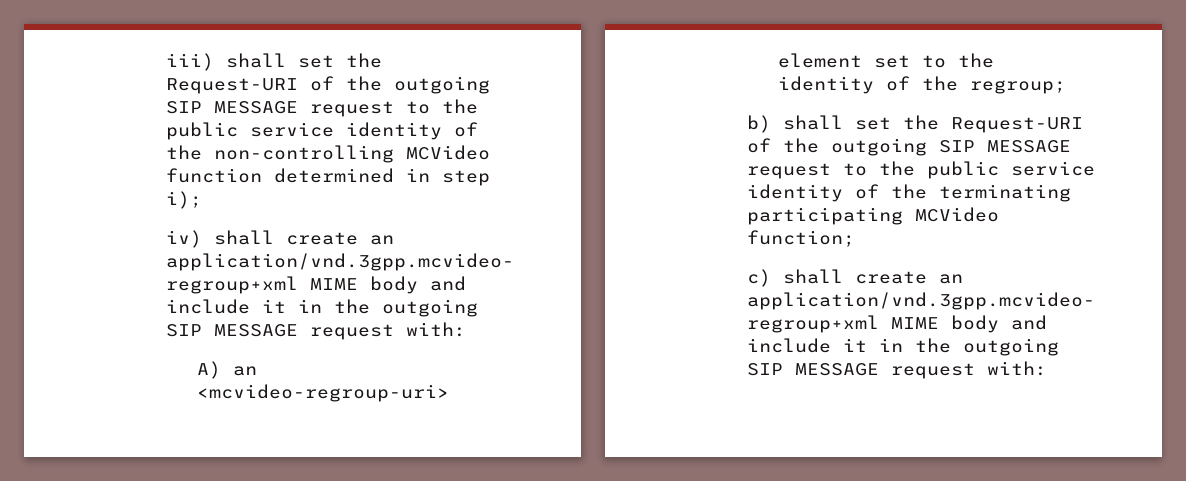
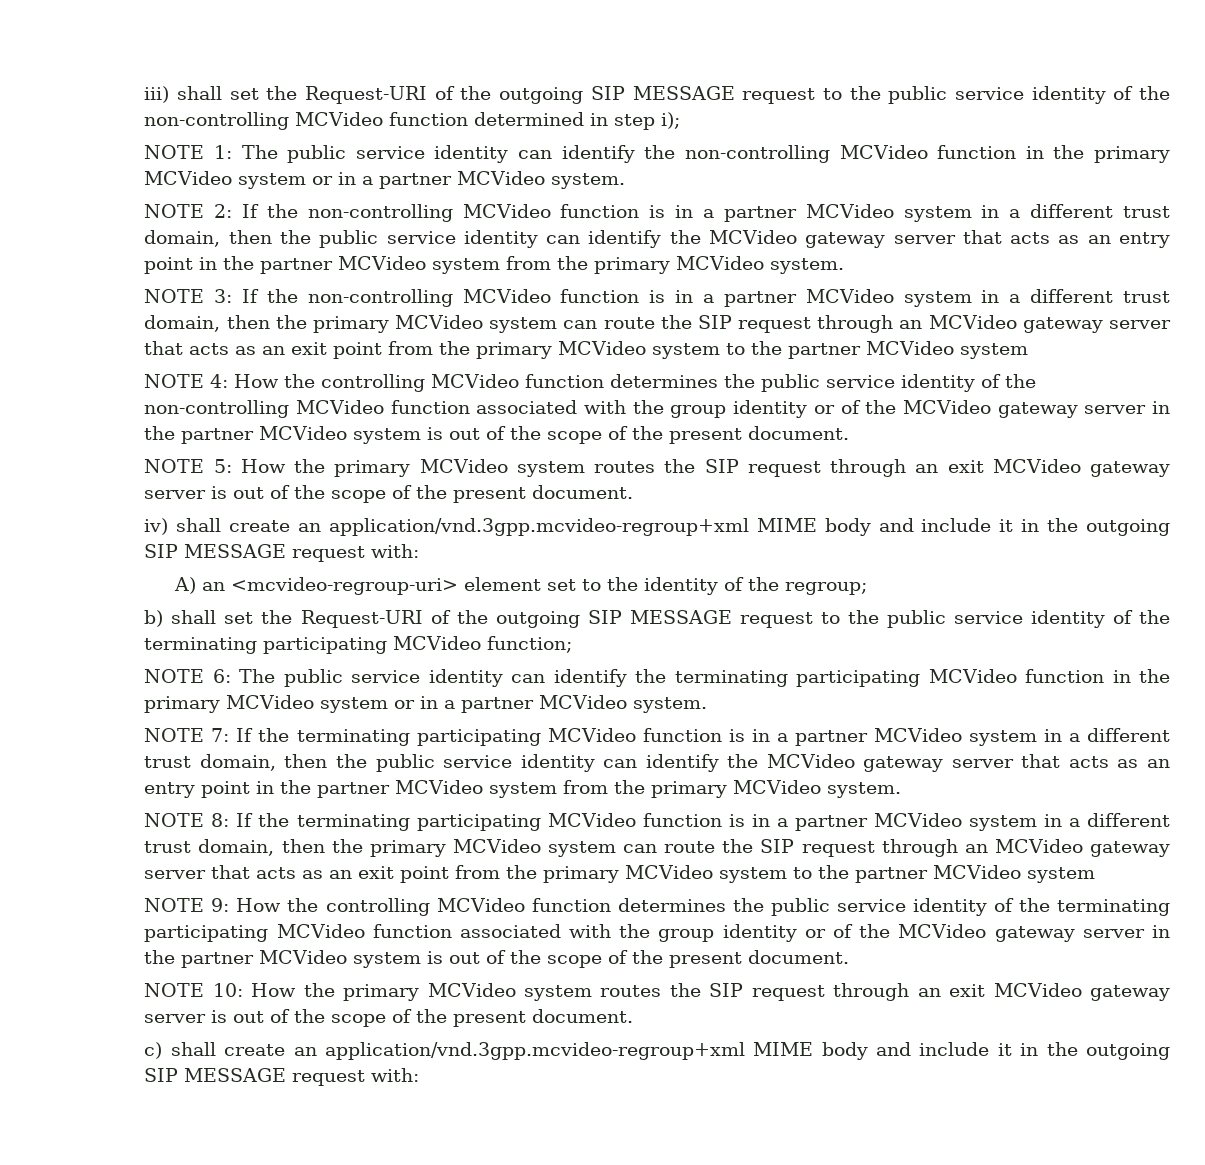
+ NOTE 1: The public service identity can identify the non-controlling MCVideo function in the primary MCVideo system or in a partner MCVideo system.
+ NOTE 2: If the non-controlling MCVideo function is in a partner MCVideo system in a different trust domain, then the public service identity can identify the MCVideo gateway server that acts as an entry point in the partner MCVideo system from the primary MCVideo system.
+ NOTE 3: If the non-controlling MCVideo function is in a partner MCVideo system in a different trust domain, then the primary MCVideo system can route the SIP request through an MCVideo gateway server that acts as an exit point from the primary MCVideo system to the partner MCVideo system
+ NOTE 4: How the controlling MCVideo function determines the public service identity of the non-controlling MCVideo function associated with the group identity or of the MCVideo gateway server in the partner MCVideo system is out of the scope of the present document.
+ NOTE 5: How the primary MCVideo system routes the SIP request through an exit MCVideo gateway server is out of the scope of the present document.
+ NOTE 6: The public service identity can identify the terminating participating MCVideo function in the primary MCVideo system or in a partner MCVideo system.
+ NOTE 7: If the terminating participating MCVideo function is in a partner MCVideo system in a different trust domain, then the public service identity can identify the MCVideo gateway server that acts as an entry point in the partner MCVideo system from the primary MCVideo system.
+ NOTE 8: If the terminating participating MCVideo function is in a partner MCVideo system in a different trust domain, then the primary MCVideo system can route the SIP request through an MCVideo gateway server that acts as an exit point from the primary MCVideo system to the partner MCVideo system
+ NOTE 9: How the controlling MCVideo function determines the public service identity of the terminating participating MCVideo function associated with the group identity or of the MCVideo gateway server in the partner MCVideo system is out of the scope of the present document.
+ NOTE 10: How the primary MCVideo system routes the SIP request through an exit MCVideo gateway server is out of the scope of the present document.

